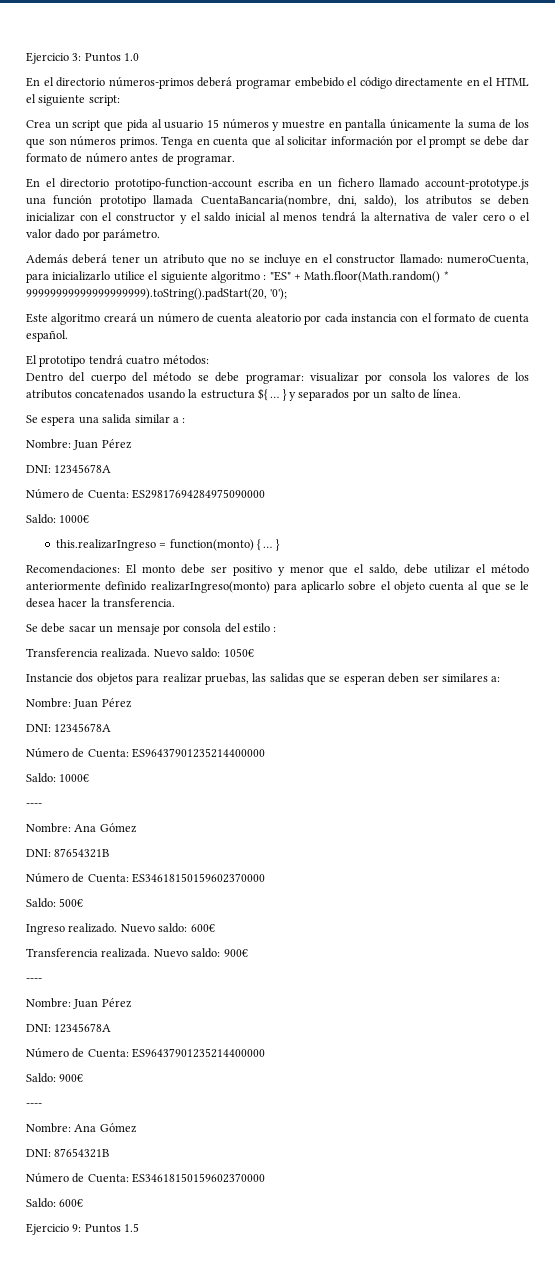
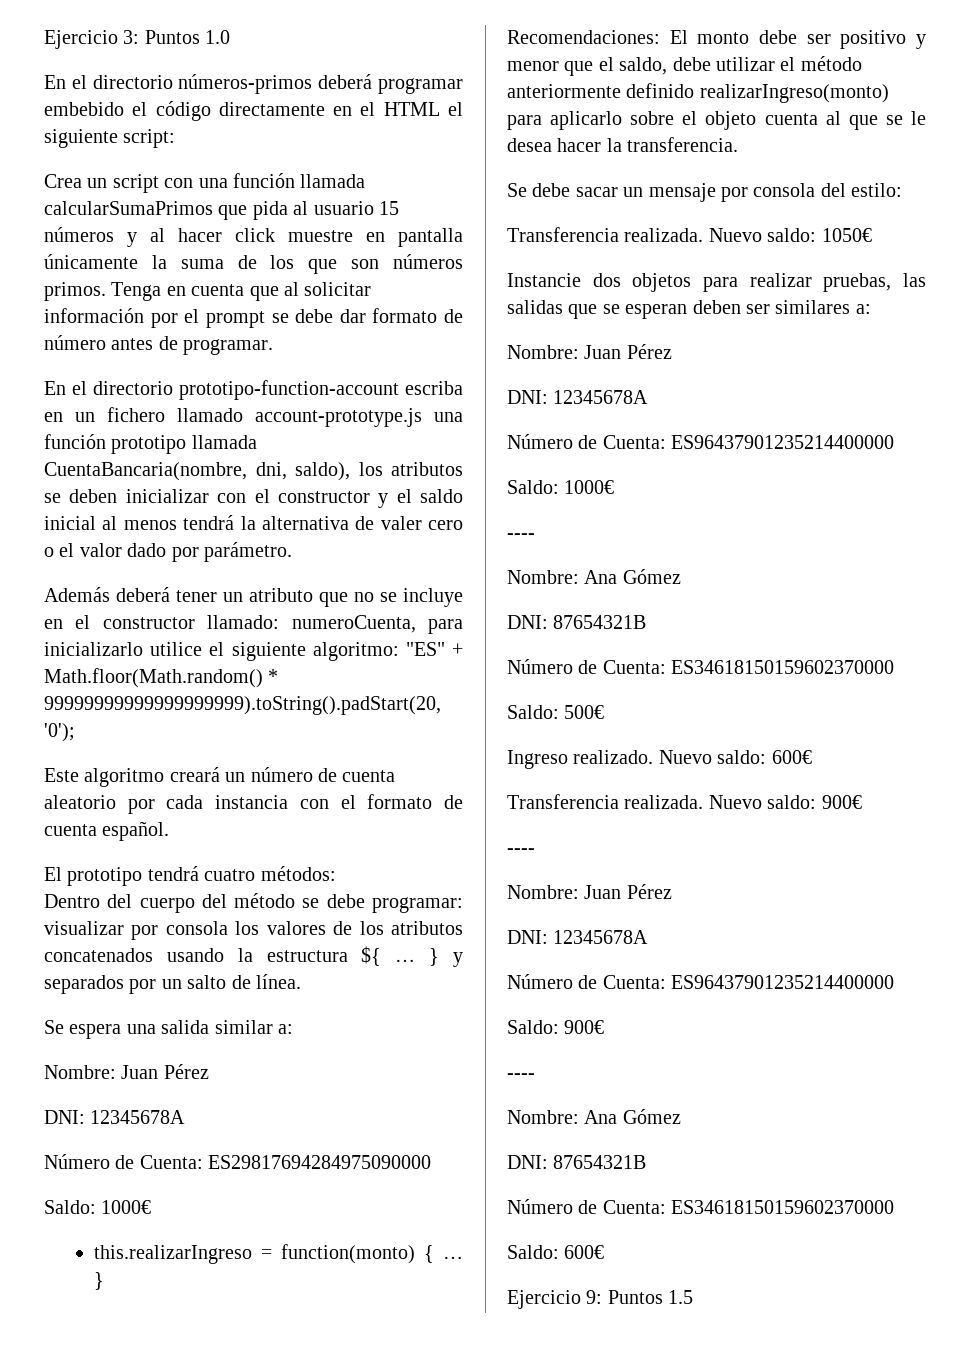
- Crea un script que pida al usuario 15 números y muestre en pantalla únicamente la suma de los que son números primos.
+ Crea un script con una función llamada calcularSumaPrimos que pida al usuario 15 números y al hacer click muestre en pantalla únicamente la suma de los que son números primos.
- Además deberá tener un atributo que no se incluye en el constructor llamado: numeroCuenta, para inicializarlo utilice el siguiente algoritmo : "ES" + Math.floor(Math.random() * 99999999999999999999).toString().padStart(20, '0');
+ Además deberá tener un atributo que no se incluye en el constructor llamado: numeroCuenta, para inicializarlo utilice el siguiente algoritmo: "ES" + Math.floor(Math.random() * 99999999999999999999).toString().padStart(20, '0');
- Se espera una salida similar a :
+ Se espera una salida similar a:
- Se debe sacar un mensaje por consola del estilo :
+ Se debe sacar un mensaje por consola del estilo:

